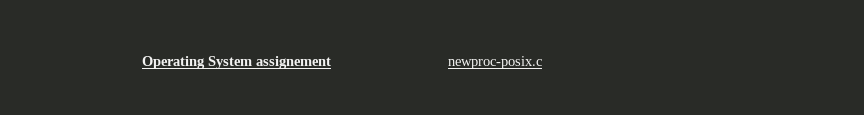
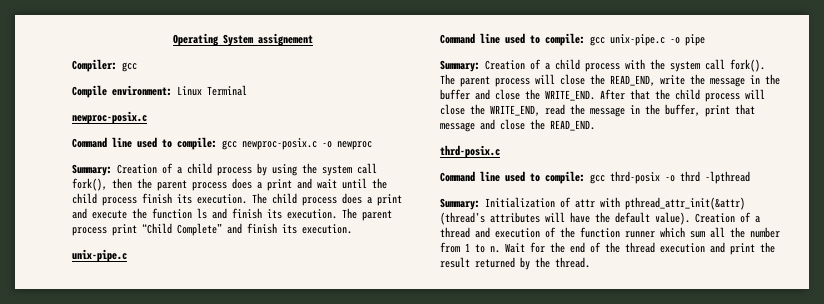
+ Compiler: gcc
+ Compile environment: Linux Terminal
  newproc-posix.c
+ Command line used to compile: gcc newproc-posix.c -o newproc
+ Summary: Creation of a child process by using the system call fork(), then the parent process does a print and wait until the child process finish its execution. The child process does a print and execute the function ls and finish its execution. The parent process print “Child Complete” and finish its execution.
+ unix-pipe.c
+ Command line used to compile: gcc unix-pipe.c -o pipe
+ Summary: Creation of a child process with the system call fork(). The parent process will close the READ_END, write the message in the buffer and close the WRITE_END. After that the child process will close the WRITE_END, read the message in the buffer, print that message and close the READ_END.
+ thrd-posix.c
+ Command line used to compile: gcc thrd-posix -o thrd -lpthread
+ Summary: Initialization of attr with pthread_attr_init(&attr) (thread’s attributes will have the default value). Creation of a thread and execution of the function runner which sum all the number from 1 to n. Wait for the end of the thread execution and print the result returned by the thread.

